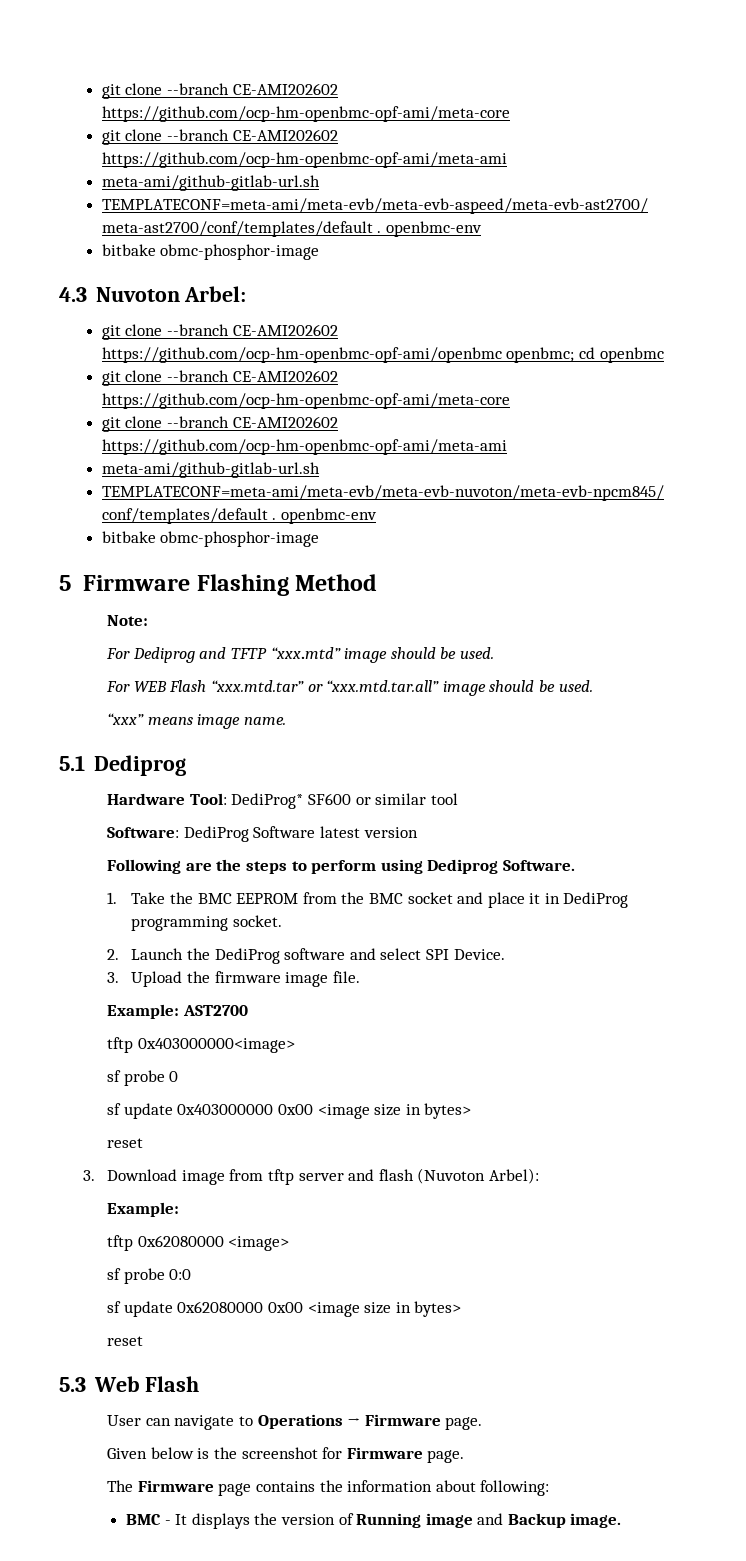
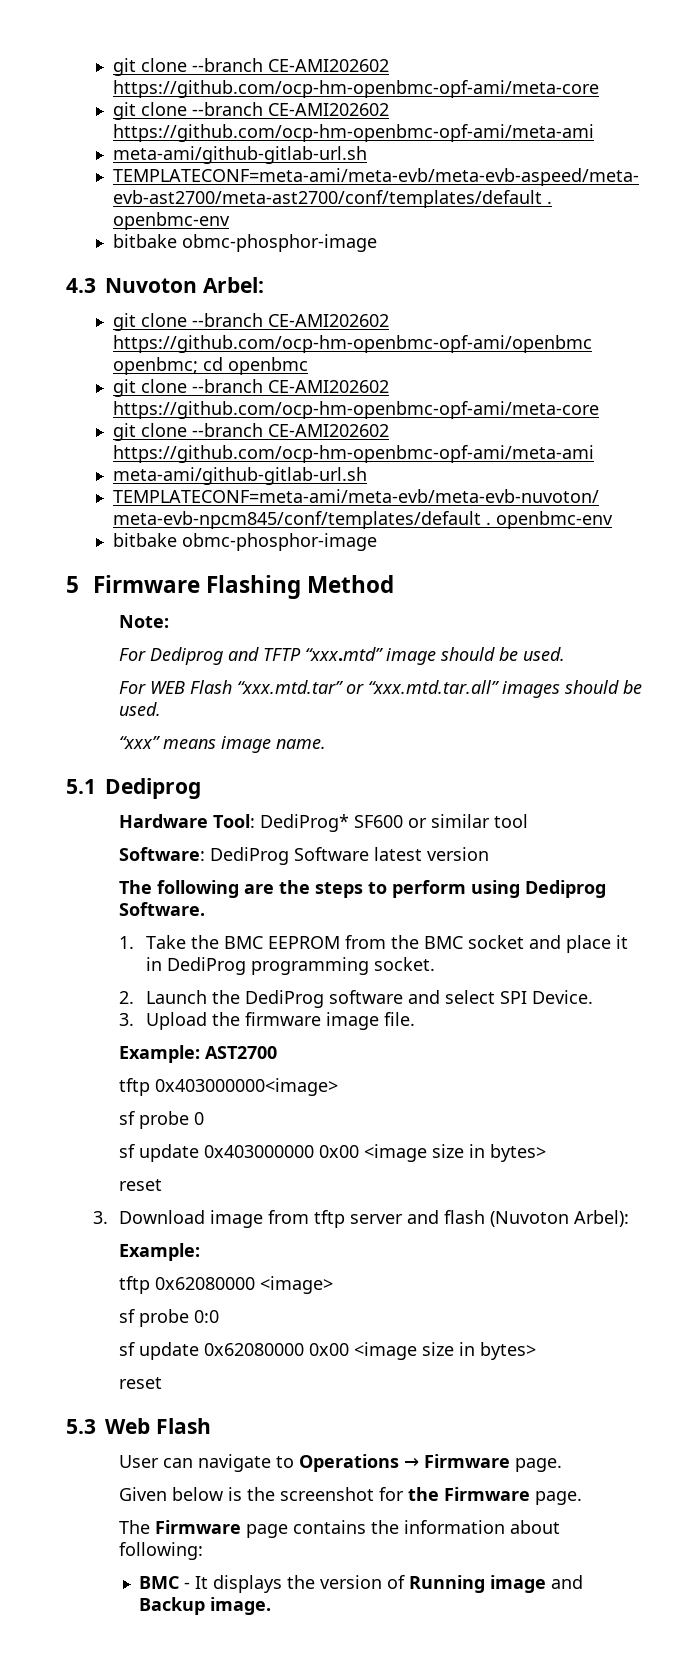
- For WEB Flash “xxx.mtd.tar” or “xxx.mtd.tar.all” image should be used.
+ For WEB Flash “xxx.mtd.tar” or “xxx.mtd.tar.all” images should be used.
- Following are the steps to perform using Dediprog Software.
+ The following are the steps to perform using Dediprog Software.
- Given below is the screenshot for Firmware page.
+ Given below is the screenshot for the Firmware page.

